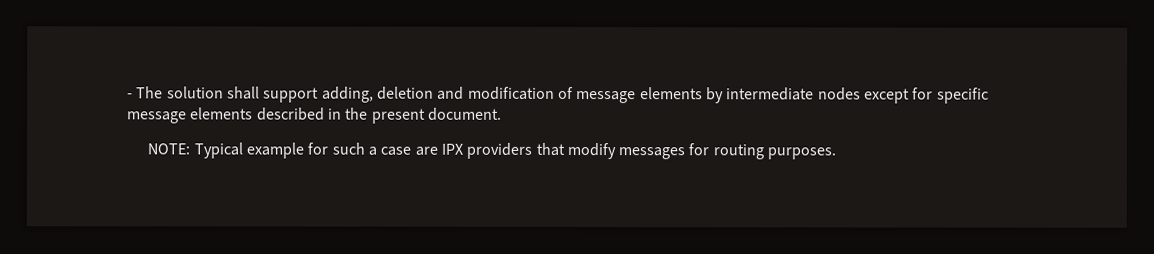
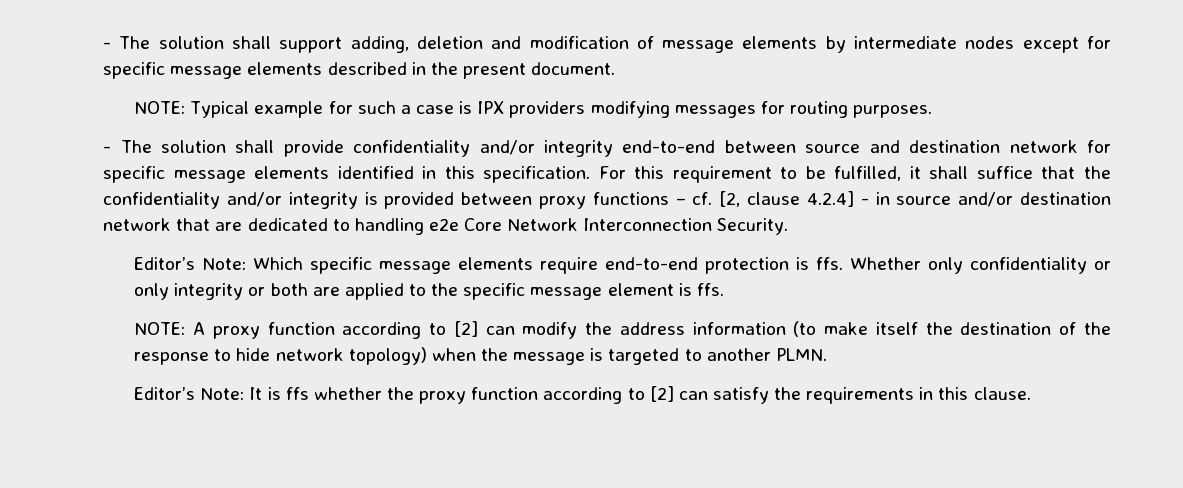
- NOTE: Typical example for such a case are IPX providers that modify messages for routing purposes.
+ NOTE: Typical example for such a case is IPX providers modifying messages for routing purposes.
+ - The solution shall provide confidentiality and/or integrity end-to-end between source and destination network for specific message elements identified in this specification. For this requirement to be fulfilled, it shall suffice that the confidentiality and/or integrity is provided between proxy functions – cf. [2, clause 4.2.4] - in source and/or destination network that are dedicated to handling e2e Core Network Interconnection Security.
+ Editor’s Note: Which specific message elements require end-to-end protection is ffs. Whether only confidentiality or only integrity or both are applied to the specific message element is ffs.
+ NOTE: A proxy function according to [2] can modify the address information (to make itself the destination of the response to hide network topology) when the message is targeted to another PLMN.
+ Editor’s Note: It is ffs whether the proxy function according to [2] can satisfy the requirements in this clause.

